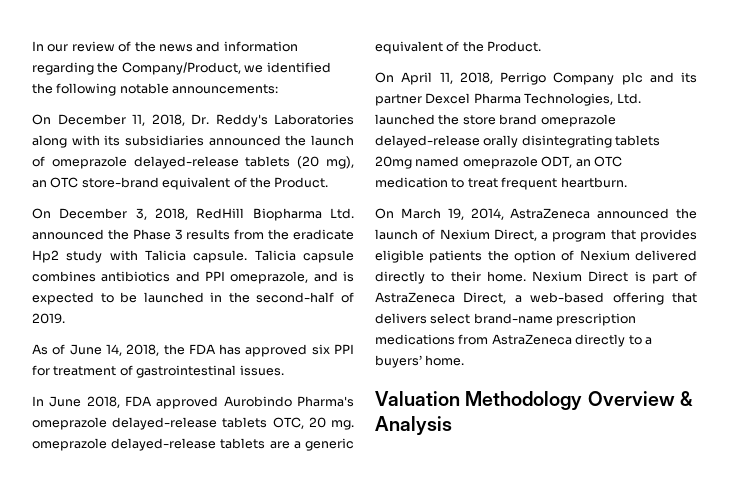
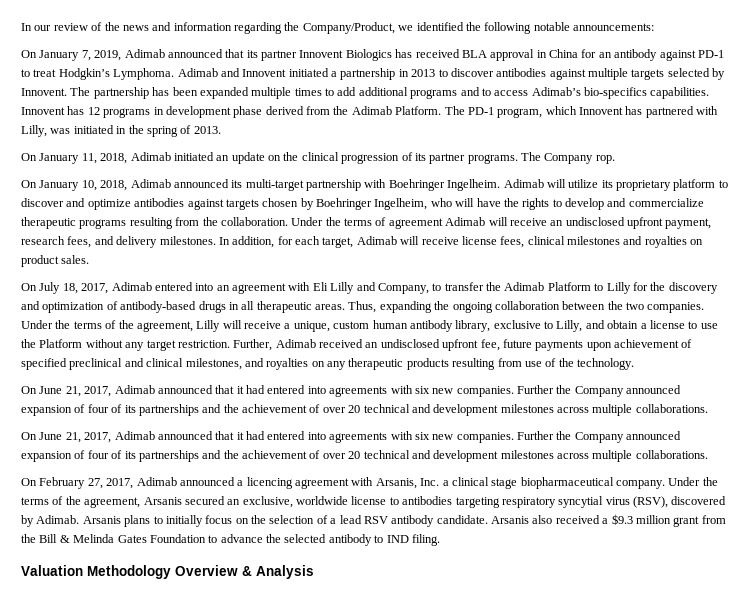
- On December 11, 2018, Dr. Reddy's Laboratories along with its subsidiaries announced the launch of omeprazole delayed-release tablets (20 mg), an OTC store-brand equivalent of the Product.
- On December 3, 2018, RedHill Biopharma Ltd. announced the Phase 3 results from the eradicate Hp2 study with Talicia capsule. Talicia capsule combines antibiotics and PPI omeprazole, and is expected to be launched in the second-half of 2019.
- As of June 14, 2018, the FDA has approved six PPI for treatment of gastrointestinal issues.
- In June 2018, FDA approved Aurobindo Pharma's omeprazole delayed-release tablets OTC, 20 mg. omeprazole delayed-release tablets are a generic equivalent of the Product.
- On April 11, 2018, Perrigo Company plc and its partner Dexcel Pharma Technologies, Ltd. launched the store brand omeprazole delayed-release orally disintegrating tablets 20mg named omeprazole ODT, an OTC medication to treat frequent heartburn.
- On March 19, 2014, AstraZeneca announced the launch of Nexium Direct, a program that provides eligible patients the option of Nexium delivered directly to their home. Nexium Direct is part of AstraZeneca Direct, a web-based offering that delivers select brand-name prescription medications from AstraZeneca directly to a buyers’ home.
+ On January 7, 2019, Adimab announced that its partner Innovent Biologics has received BLA approval in China for an antibody against PD-1 to treat Hodgkin’s Lymphoma. Adimab and Innovent initiated a partnership in 2013 to discover antibodies against multiple targets selected by Innovent. The partnership has been expanded multiple times to add additional programs and to access Adimab’s bio-specifics capabilities. Innovent has 12 programs in development phase derived from the Adimab Platform. The PD-1 program, which Innovent has partnered with Lilly, was initiated in the spring of 2013.
+ On January 11, 2018, Adimab initiated an update on the clinical progression of its partner programs. The Company rop.
+ On January 10, 2018, Adimab announced its multi-target partnership with Boehringer Ingelheim. Adimab will utilize its proprietary platform to discover and optimize antibodies against targets chosen by Boehringer Ingelheim, who will have the rights to develop and commercialize therapeutic programs resulting from the collaboration. Under the terms of agreement Adimab will receive an undisclosed upfront payment, research fees, and delivery milestones. In addition, for each target, Adimab will receive license fees, clinical milestones and royalties on product sales.
+ On July 18, 2017, Adimab entered into an agreement with Eli Lilly and Company, to transfer the Adimab Platform to Lilly for the discovery and optimization of antibody-based drugs in all therapeutic areas. Thus, expanding the ongoing collaboration between the two companies. Under the terms of the agreement, Lilly will receive a unique, custom human antibody library, exclusive to Lilly, and obtain a license to use the Platform without any target restriction. Further, Adimab received an undisclosed upfront fee, future payments upon achievement of specified preclinical and clinical milestones, and royalties on any therapeutic products resulting from use of the technology.
+ On June 21, 2017, Adimab announced that it had entered into agreements with six new companies. Further the Company announced expansion of four of its partnerships and the achievement of over 20 technical and development milestones across multiple collaborations.
+ On June 21, 2017, Adimab announced that it had entered into agreements with six new companies. Further the Company announced expansion of four of its partnerships and the achievement of over 20 technical and development milestones across multiple collaborations.
+ On February 27, 2017, Adimab announced a licencing agreement with Arsanis, Inc. a clinical stage biopharmaceutical company. Under the terms of the agreement, Arsanis secured an exclusive, worldwide license to antibodies targeting respiratory syncytial virus (RSV), discovered by Adimab. Arsanis plans to initially focus on the selection of a lead RSV antibody candidate. Arsanis also received a $9.3 million grant from the Bill & Melinda Gates Foundation to advance the selected antibody to IND filing.

